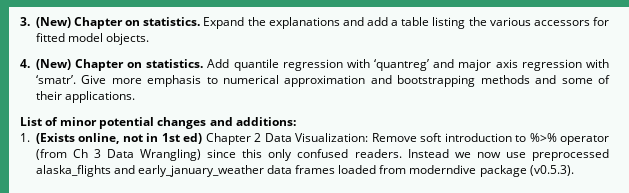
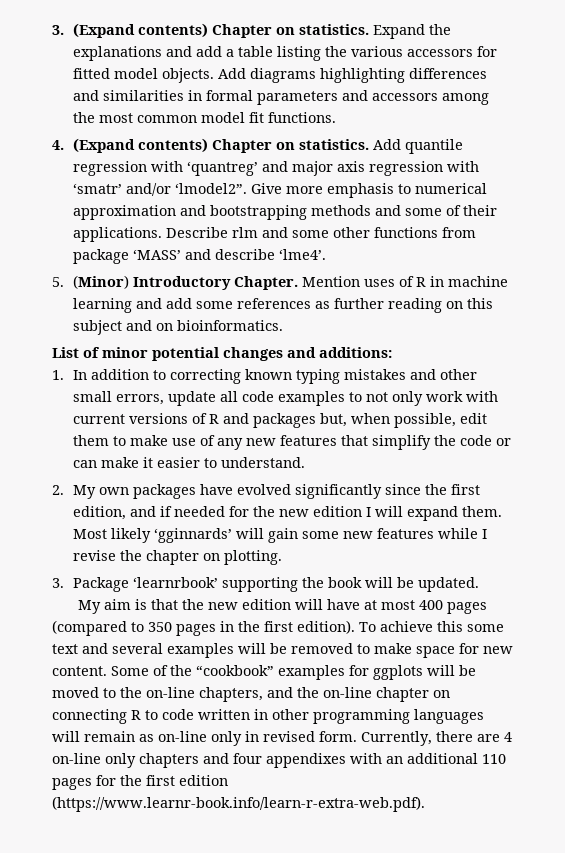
- 3. (New) Chapter on statistics.
+ 3. (Expand contents) Chapter on statistics.
+ Add diagrams highlighting differences and similarities in formal parameters and accessors among the most common model fit functions.
- 4. (New) Chapter on statistics.
+ 4. (Expand contents) Chapter on statistics.
- Add quantile regression with ‘quantreg’ and major axis regression with ‘smatr’.
+ Add quantile regression with ‘quantreg’ and major axis regression with ‘smatr’ and/or ‘lmodel2”.
+ Describe rlm and some other functions from package ‘MASS’ and describe ‘lme4’.
+ 5. (Minor) Introductory Chapter. Mention uses of R in machine learning and add some references as further reading on this subject and on bioinformatics.
- 1. (Exists online, not in 1st ed) Chapter 2 Data Visualization: Remove soft introduction to %>% operator (from Ch 3 Data Wrangling) since this only confused readers. Instead we now use preprocessed alaska_flights and early_january_weather data frames loaded from moderndive package (v0.5.3).
+ 1. In addition to correcting known typing mistakes and other small errors, update all code examples to not only work with current versions of R and packages but, when possible, edit them to make use of any new features that simplify the code or can make it easier to understand.
+ 2. My own packages have evolved significantly since the first edition, and if needed for the new edition I will expand them. Most likely ‘gginnards’ will gain some new features while I revise the chapter on plotting.
+ 3. Package ‘learnrbook’ supporting the book will be updated.
+ My aim is that the new edition will have at most 400 pages (compared to 350 pages in the first edition). To achieve this some text and several examples will be removed to make space for new content. Some of the “cookbook” examples for ggplots will be moved to the on-line chapters, and the on-line chapter on connecting R to code written in other programming languages will remain as on-line only in revised form. Currently, there are 4 on-line only chapters and four appendixes with an additional 110 pages for the first edition (https://www.learnr-book.info/learn-r-extra-web.pdf).

